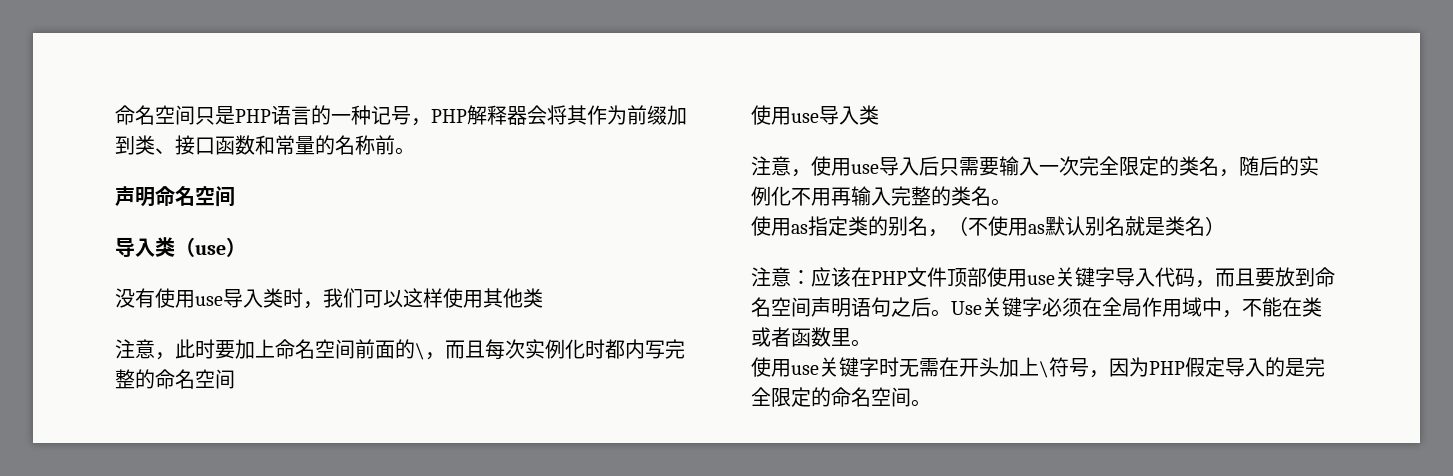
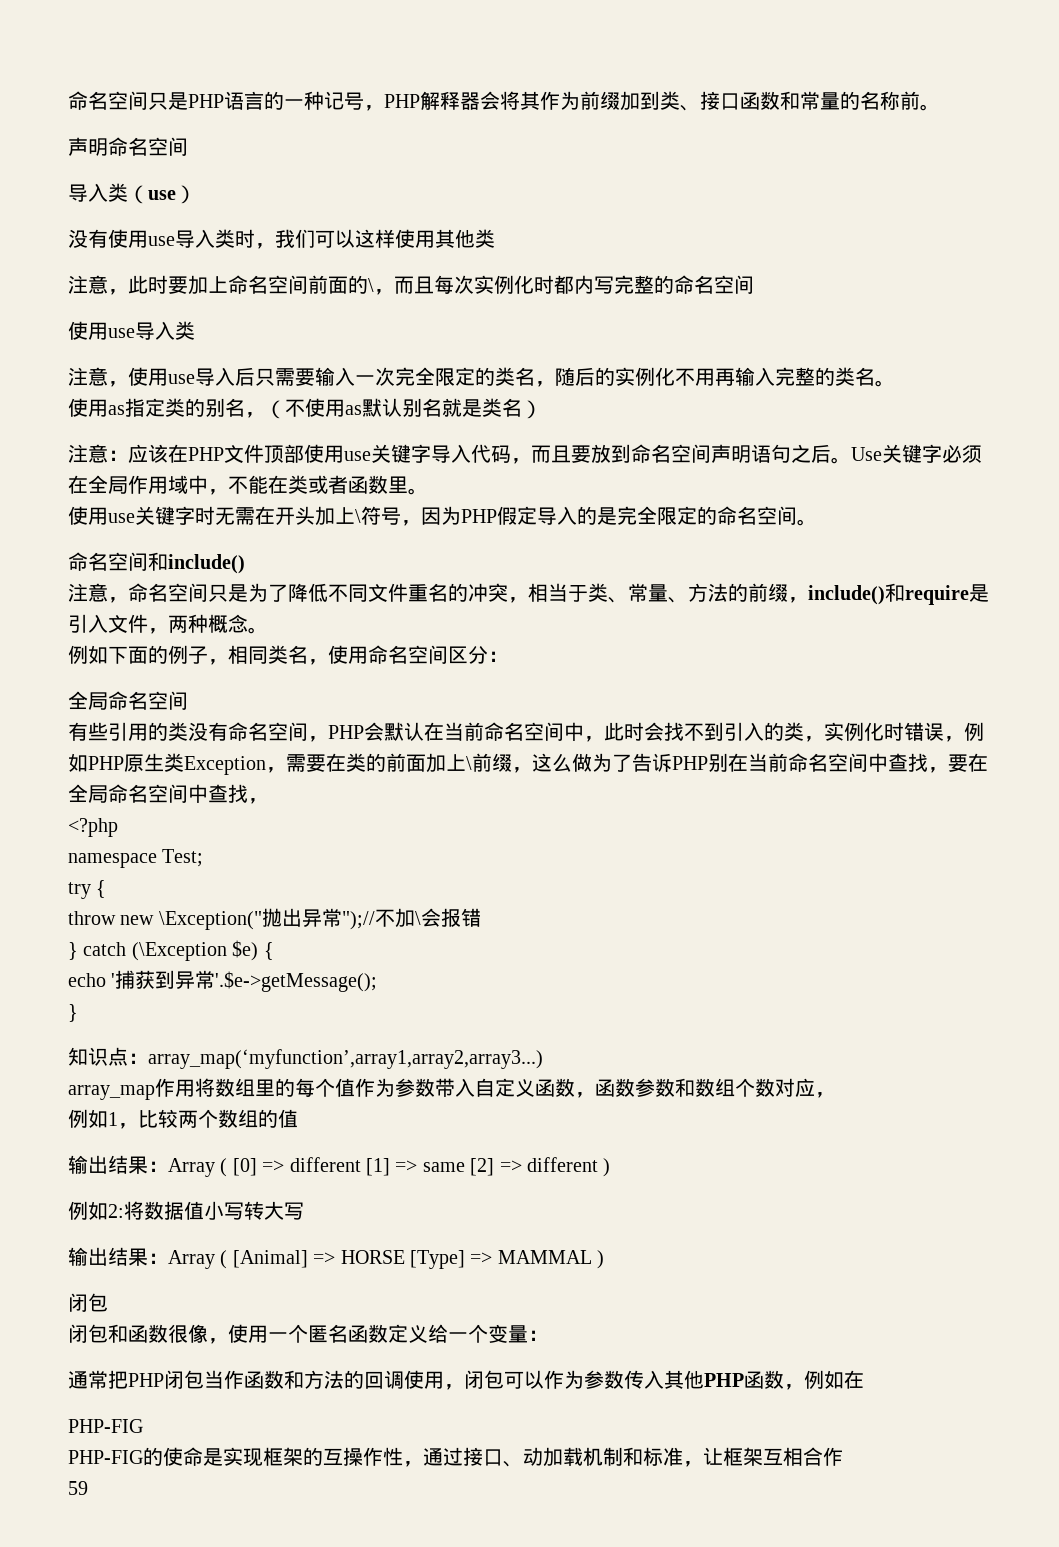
+ 命名空间和include()
+ 注意，命名空间只是为了降低不同文件重名的冲突，相当于类、常量、方法的前缀，include()和require是引入文件，两种概念。
+ 例如下面的例子，相同类名，使用命名空间区分：
+ 全局命名空间
+ 有些引用的类没有命名空间，PHP会默认在当前命名空间中，此时会找不到引入的类，实例化时错误，例如PHP原生类Exception，需要在类的前面加上\前缀，这么做为了告诉PHP别在当前命名空间中查找，要在全局命名空间中查找，
+ <?php
+ namespace Test;
+ try {
+ throw new \Exception("抛出异常");//不加\会报错
+ } catch (\Exception $e) {
+ echo '捕获到异常'.$e->getMessage();
+ }
+ 知识点：array_map(‘myfunction’,array1,array2,array3...)
+ array_map作用将数组里的每个值作为参数带入自定义函数，函数参数和数组个数对应，
+ 例如1，比较两个数组的值
+ 输出结果：Array ( [0] => different [1] => same [2] => different )
+ 例如2:将数据值小写转大写
+ 输出结果：Array ( [Animal] => HORSE [Type] => MAMMAL )
+ 闭包
+ 闭包和函数很像，使用一个匿名函数定义给一个变量：
+ 通常把PHP闭包当作函数和方法的回调使用，闭包可以作为参数传入其他PHP函数，例如在
+ PHP-FIG
+ PHP-FIG的使命是实现框架的互操作性，通过接口、动加载机制和标准，让框架互相合作
+ 59

